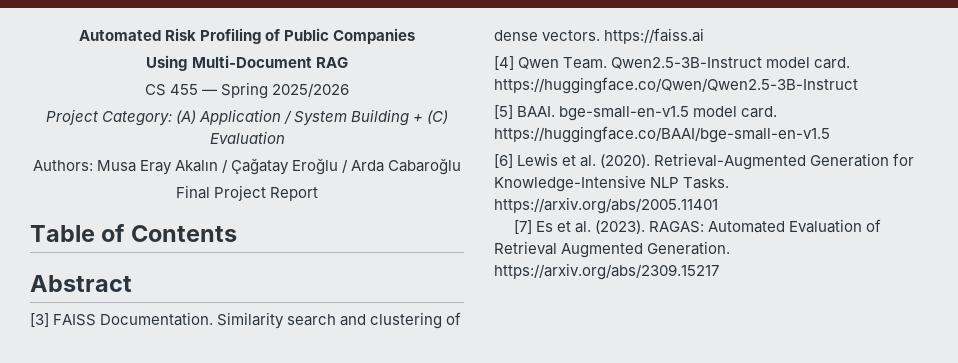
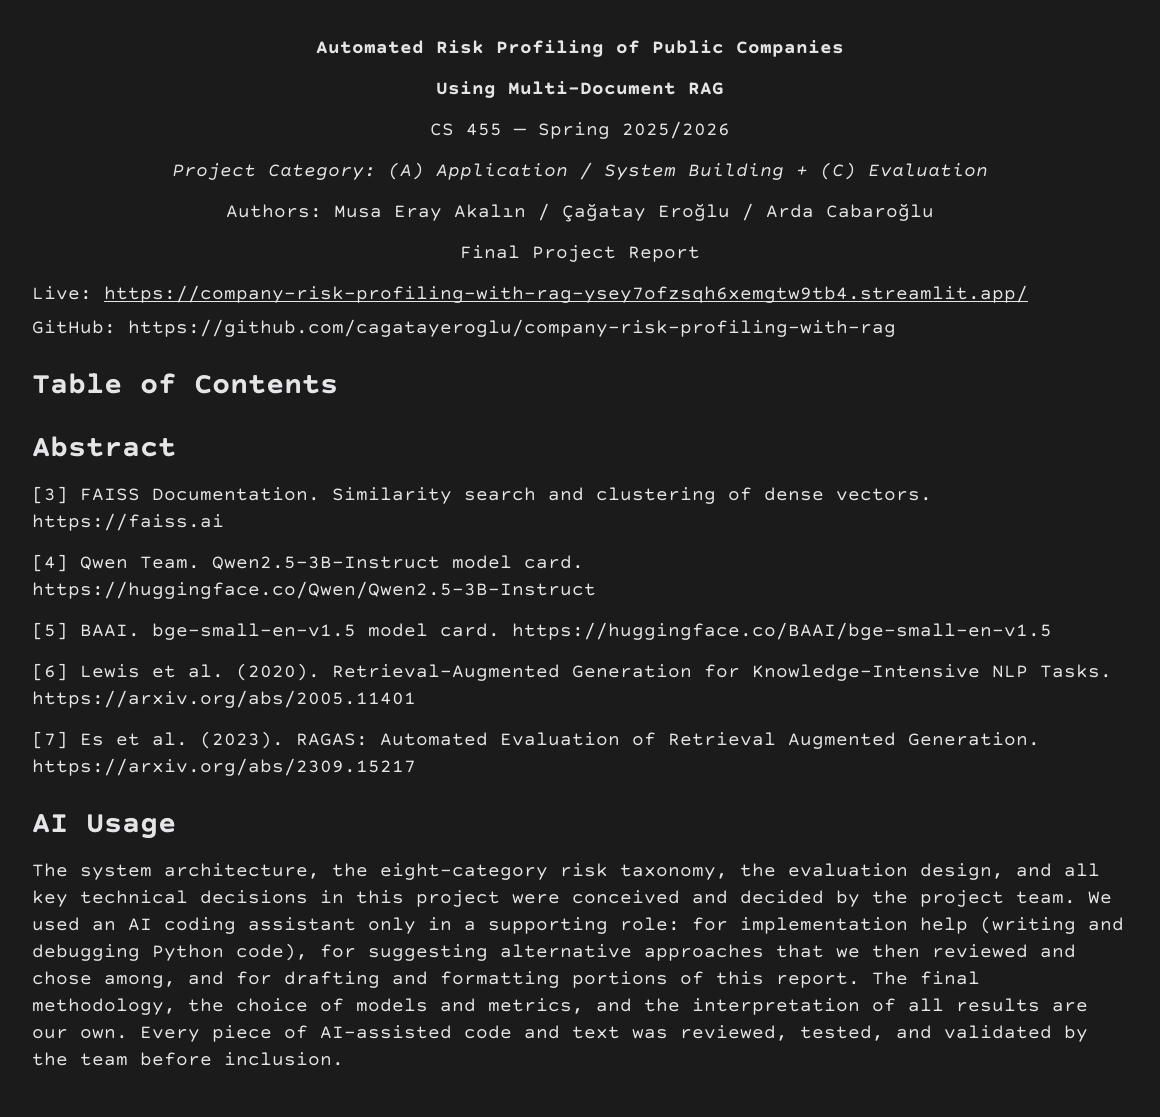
+ Live: https://company-risk-profiling-with-rag-ysey7ofzsqh6xemgtw9tb4.streamlit.app/
+ GitHub: https://github.com/cagatayeroglu/company-risk-profiling-with-rag
+ AI Usage
+ The system architecture, the eight-category risk taxonomy, the evaluation design, and all key technical decisions in this project were conceived and decided by the project team. We used an AI coding assistant only in a supporting role: for implementation help (writing and debugging Python code), for suggesting alternative approaches that we then reviewed and chose among, and for drafting and formatting portions of this report. The final methodology, the choice of models and metrics, and the interpretation of all results are our own. Every piece of AI-assisted code and text was reviewed, tested, and validated by the team before inclusion.

